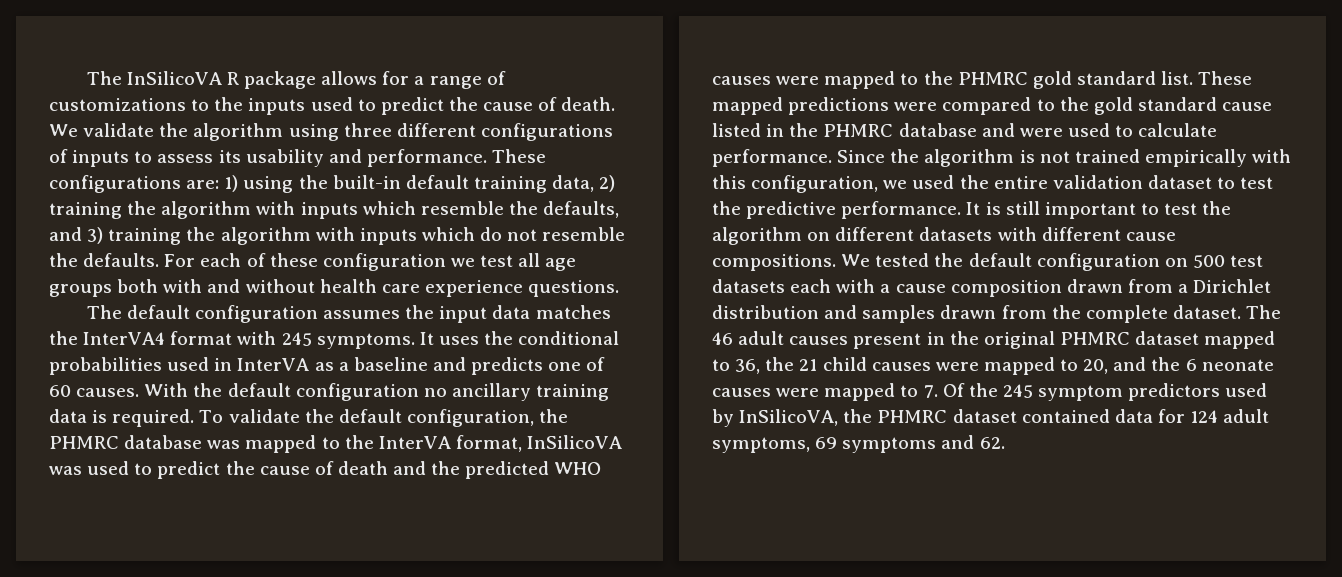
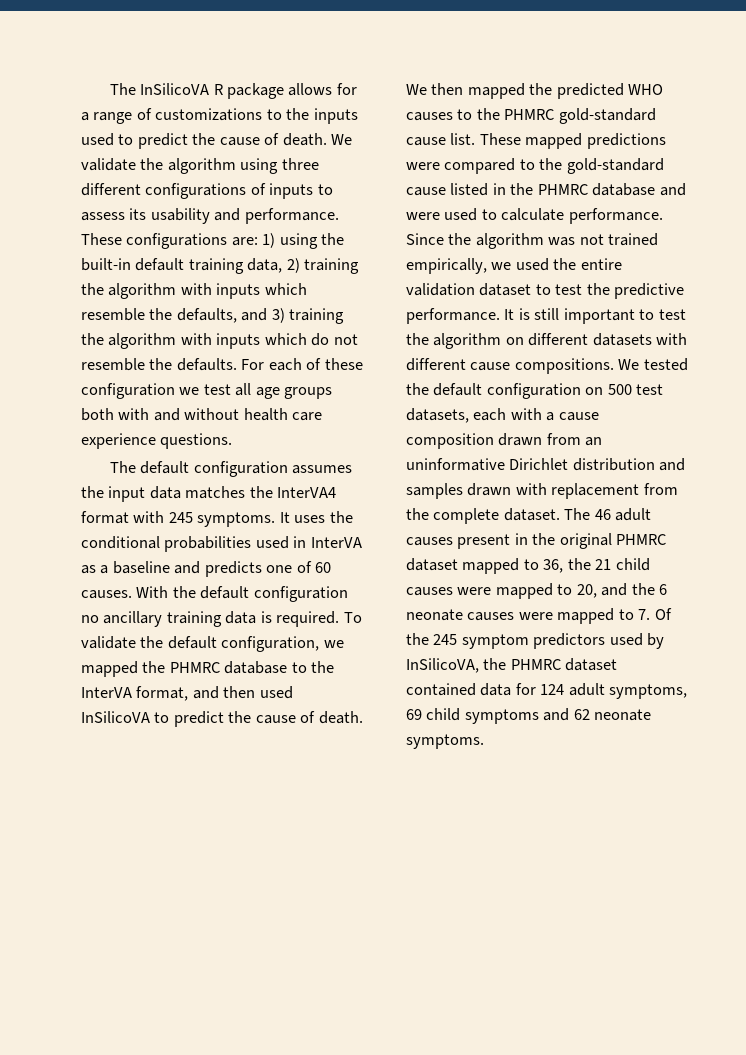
- To validate the default configuration, the PHMRC database was mapped to the InterVA format, InSilicoVA was used to predict the cause of death and the predicted WHO causes were mapped to the PHMRC gold standard list.
+ To validate the default configuration, we mapped the PHMRC database to the InterVA format, and then used InSilicoVA to predict the cause of death. We then mapped the predicted WHO causes to the PHMRC gold-standard cause list.
- These mapped predictions were compared to the gold standard cause listed in the PHMRC database and were used to calculate performance.
+ These mapped predictions were compared to the gold-standard cause listed in the PHMRC database and were used to calculate performance.
- Since the algorithm is not trained empirically with this configuration, we used the entire validation dataset to test the predictive performance.
+ Since the algorithm was not trained empirically, we used the entire validation dataset to test the predictive performance.
- We tested the default configuration on 500 test datasets each with a cause composition drawn from a Dirichlet distribution and samples drawn from the complete dataset.
+ We tested the default configuration on 500 test datasets, each with a cause composition drawn from an uninformative Dirichlet distribution and samples drawn with replacement from the complete dataset.
- The 46 adult causes present in the original PHMRC dataset mapped to 36, the 21 child causes were mapped to 20, and the 6 neonate causes were mapped to 7. Of the 245 symptom predictors used by InSilicoVA, the PHMRC dataset contained data for 124 adult symptoms, 69 symptoms and 62.
+ The 46 adult causes present in the original PHMRC dataset mapped to 36, the 21 child causes were mapped to 20, and the 6 neonate causes were mapped to 7. Of the 245 symptom predictors used by InSilicoVA, the PHMRC dataset contained data for 124 adult symptoms, 69 child symptoms and 62 neonate symptoms.

